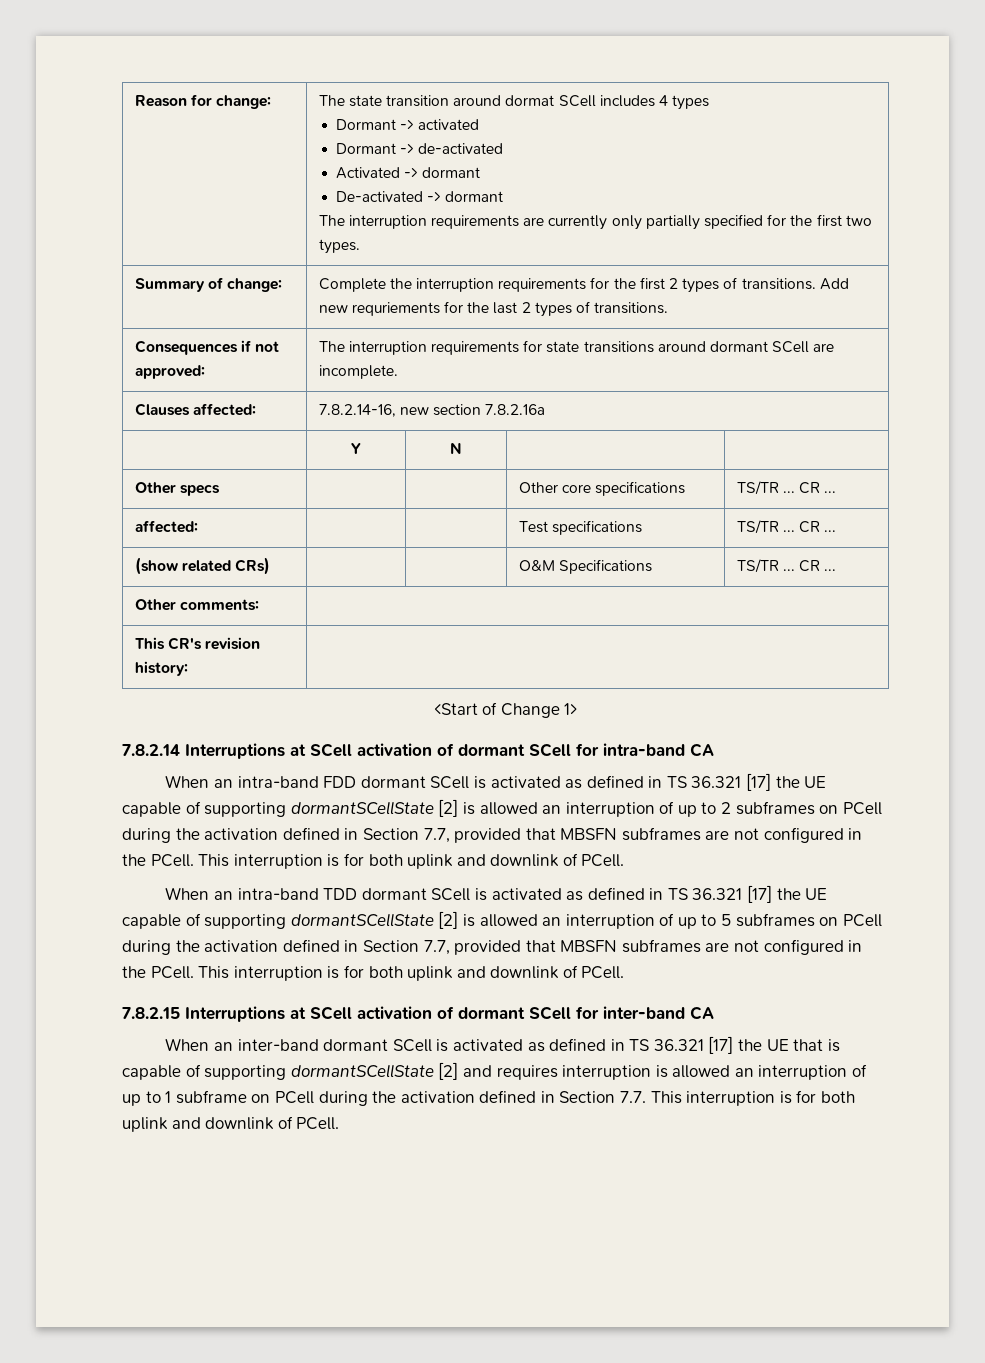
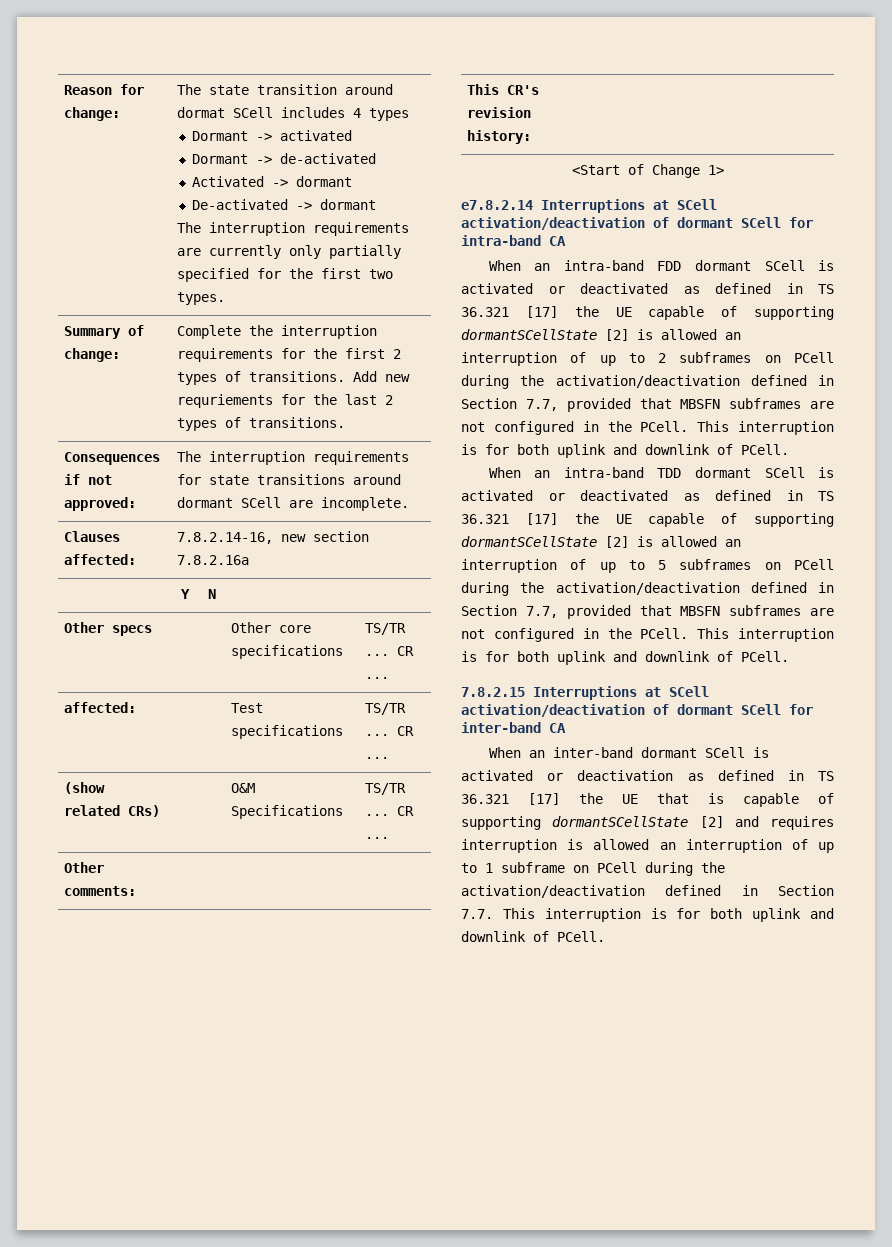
- 7.8.2.14 Interruptions at SCell activation of dormant SCell for intra-band CA
+ e7.8.2.14 Interruptions at SCell activation/deactivation of dormant SCell for intra-band CA
- When an intra-band FDD dormant SCell is activated as defined in TS 36.321 [17] the UE capable of supporting dormantSCellState [2] is allowed an interruption of up to 2 subframes on PCell during the activation defined in Section 7.7, provided that MBSFN subframes are not configured in the PCell.
+ When an intra-band FDD dormant SCell is activated or deactivated as defined in TS 36.321 [17] the UE capable of supporting dormantSCellState [2] is allowed an interruption of up to 2 subframes on PCell during the activation/deactivation defined in Section 7.7, provided that MBSFN subframes are not configured in the PCell.
- When an intra-band TDD dormant SCell is activated as defined in TS 36.321 [17] the UE capable of supporting dormantSCellState [2] is allowed an interruption of up to 5 subframes on PCell during the activation defined in Section 7.7, provided that MBSFN subframes are not configured in the PCell.
+ When an intra-band TDD dormant SCell is activated or deactivated as defined in TS 36.321 [17] the UE capable of supporting dormantSCellState [2] is allowed an interruption of up to 5 subframes on PCell during the activation/deactivation defined in Section 7.7, provided that MBSFN subframes are not configured in the PCell.
- 7.8.2.15 Interruptions at SCell activation of dormant SCell for inter-band CA
+ 7.8.2.15 Interruptions at SCell activation/deactivation of dormant SCell for inter-band CA
- When an inter-band dormant SCell is activated as defined in TS 36.321 [17] the UE that is capable of supporting dormantSCellState [2] and requires interruption is allowed an interruption of up to 1 subframe on PCell during the activation defined in Section 7.7. This interruption is for both uplink and downlink of PCell.
+ When an inter-band dormant SCell is activated or deactivation as defined in TS 36.321 [17] the UE that is capable of supporting dormantSCellState [2] and requires interruption is allowed an interruption of up to 1 subframe on PCell during the activation/deactivation defined in Section 7.7. This interruption is for both uplink and downlink of PCell.

